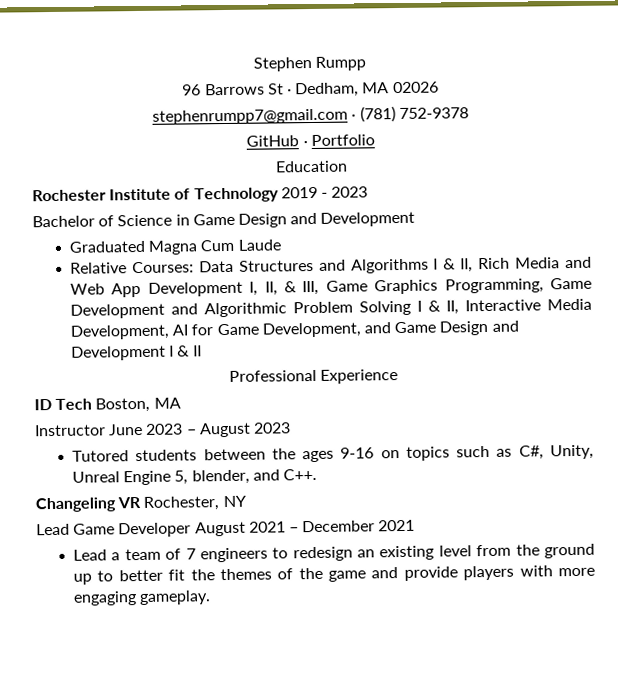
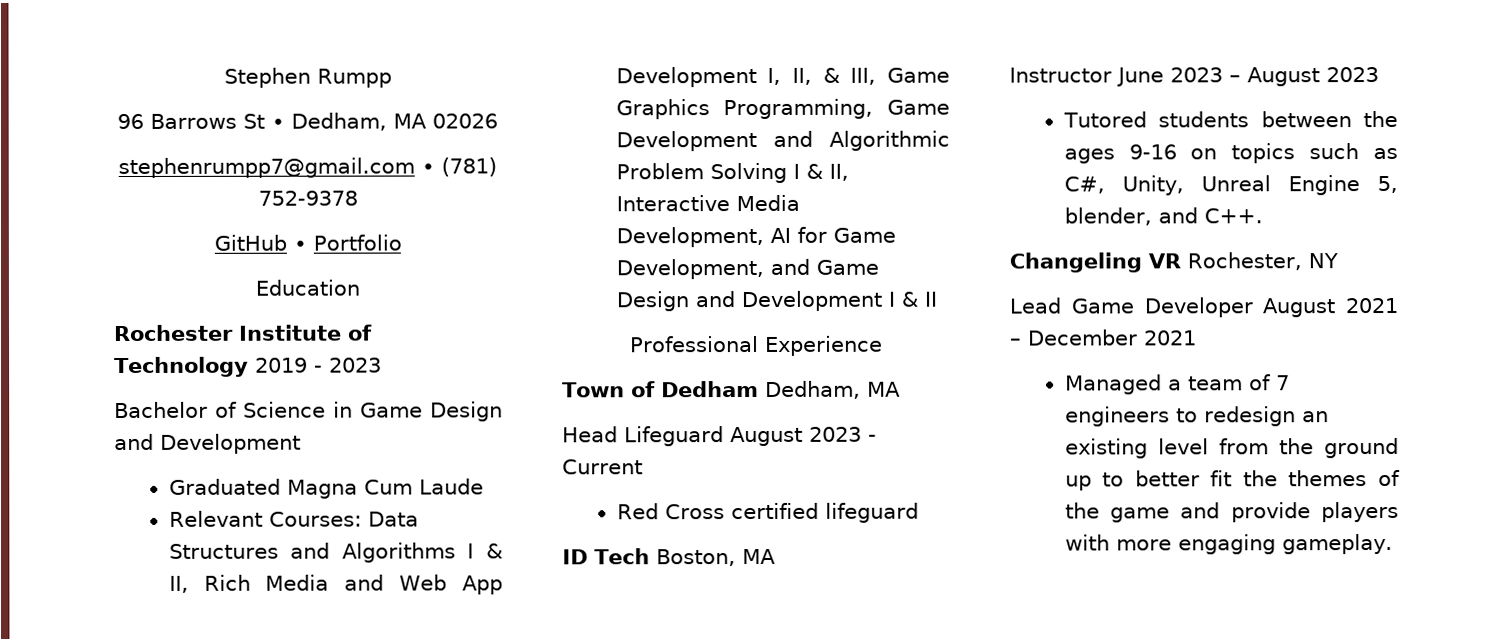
- Relative Courses: Data Structures and Algorithms I & II, Rich Media and Web App Development I, II, & III, Game Graphics Programming, Game Development and Algorithmic Problem Solving I & II, Interactive Media Development, AI for Game Development, and Game Design and Development I & II
+ Relevant Courses: Data Structures and Algorithms I & II, Rich Media and Web App Development I, II, & III, Game Graphics Programming, Game Development and Algorithmic Problem Solving I & II, Interactive Media Development, AI for Game Development, and Game Design and Development I & II
+ Town of Dedham Dedham, MA
+ Head Lifeguard August 2023 - Current
+ Red Cross certified lifeguard
- Lead a team of 7 engineers to redesign an existing level from the ground up to better fit the themes of the game and provide players with more engaging gameplay.
+ Managed a team of 7 engineers to redesign an existing level from the ground up to better fit the themes of the game and provide players with more engaging gameplay.

